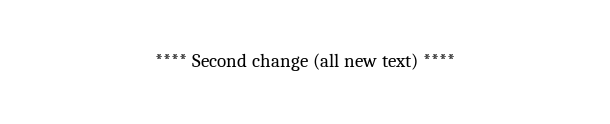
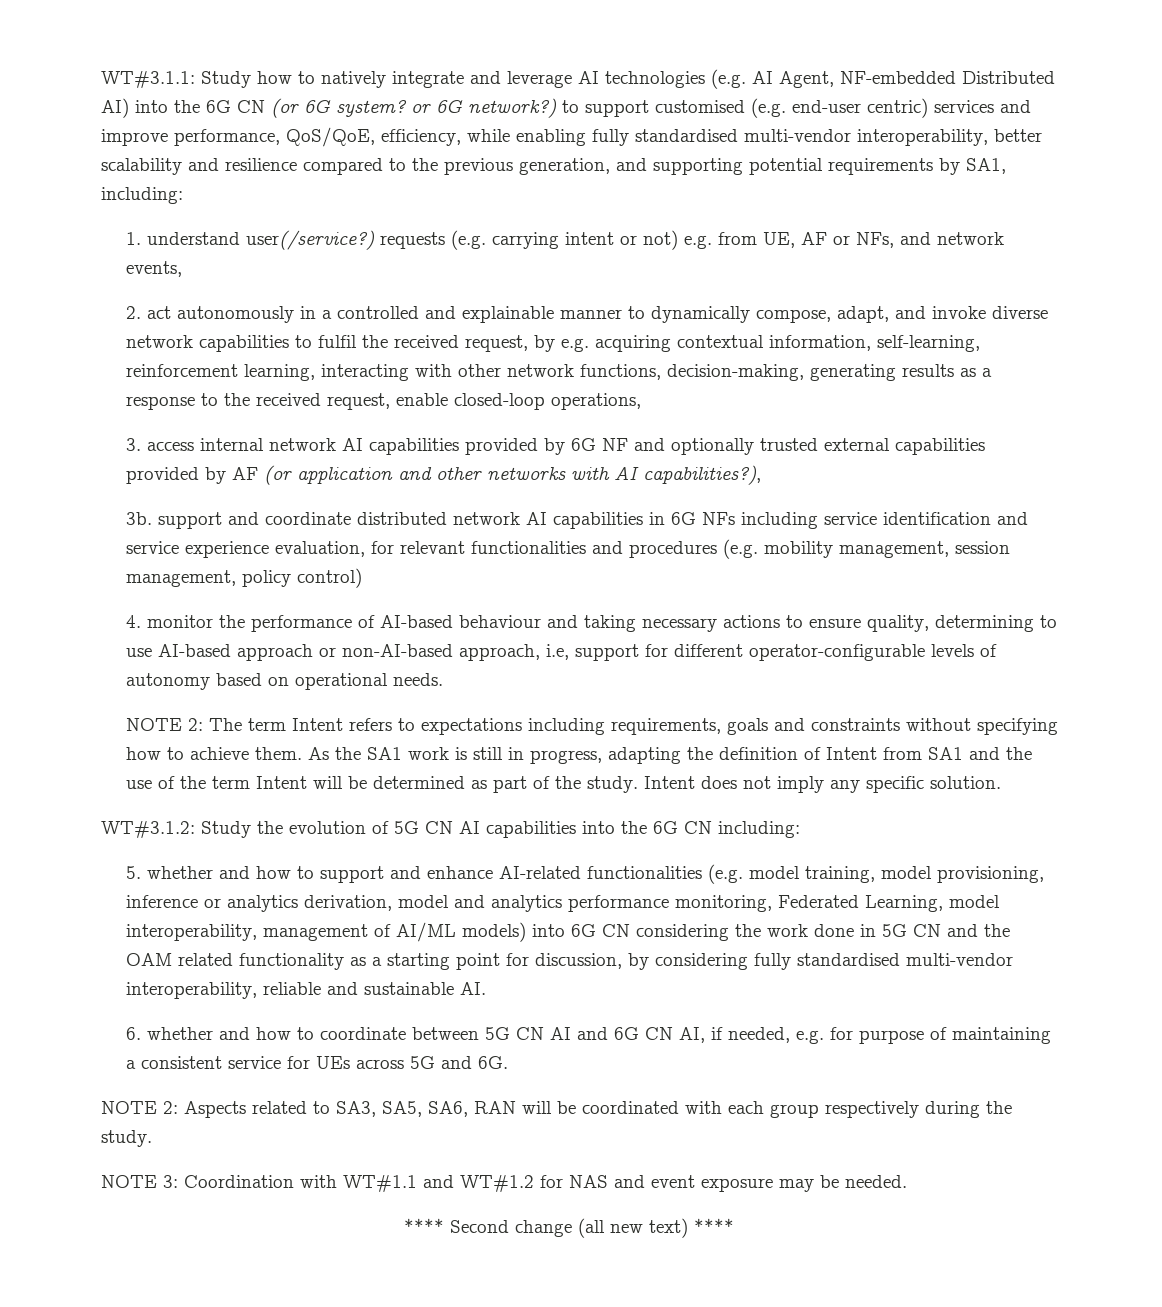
+ WT#3.1.1: Study how to natively integrate and leverage AI technologies (e.g. AI Agent, NF-embedded Distributed AI) into the 6G CN (or 6G system? or 6G network?) to support customised (e.g. end-user centric) services and improve performance, QoS/QoE, efficiency, while enabling fully standardised multi-vendor interoperability, better scalability and resilience compared to the previous generation, and supporting potential requirements by SA1, including:
+ 1. understand user(/service?) requests (e.g. carrying intent or not) e.g. from UE, AF or NFs, and network events,
+ 2. act autonomously in a controlled and explainable manner to dynamically compose, adapt, and invoke diverse network capabilities to fulfil the received request, by e.g. acquiring contextual information, self-learning, reinforcement learning, interacting with other network functions, decision-making, generating results as a response to the received request, enable closed-loop operations,
+ 3. access internal network AI capabilities provided by 6G NF and optionally trusted external capabilities provided by AF (or application and other networks with AI capabilities?),
+ 3b. support and coordinate distributed network AI capabilities in 6G NFs including service identification and service experience evaluation, for relevant functionalities and procedures (e.g. mobility management, session management, policy control)
+ 4. monitor the performance of AI-based behaviour and taking necessary actions to ensure quality, determining to use AI-based approach or non-AI-based approach, i.e, support for different operator-configurable levels of autonomy based on operational needs.
+ NOTE 2: The term Intent refers to expectations including requirements, goals and constraints without specifying how to achieve them. As the SA1 work is still in progress, adapting the definition of Intent from SA1 and the use of the term Intent will be determined as part of the study. Intent does not imply any specific solution.
+ WT#3.1.2: Study the evolution of 5G CN AI capabilities into the 6G CN including:
+ 5. whether and how to support and enhance AI-related functionalities (e.g. model training, model provisioning, inference or analytics derivation, model and analytics performance monitoring, Federated Learning, model interoperability, management of AI/ML models) into 6G CN considering the work done in 5G CN and the OAM related functionality as a starting point for discussion, by considering fully standardised multi-vendor interoperability, reliable and sustainable AI.
+ 6. whether and how to coordinate between 5G CN AI and 6G CN AI, if needed, e.g. for purpose of maintaining a consistent service for UEs across 5G and 6G.
+ NOTE 2: Aspects related to SA3, SA5, SA6, RAN will be coordinated with each group respectively during the study.
+ NOTE 3: Coordination with WT#1.1 and WT#1.2 for NAS and event exposure may be needed.

